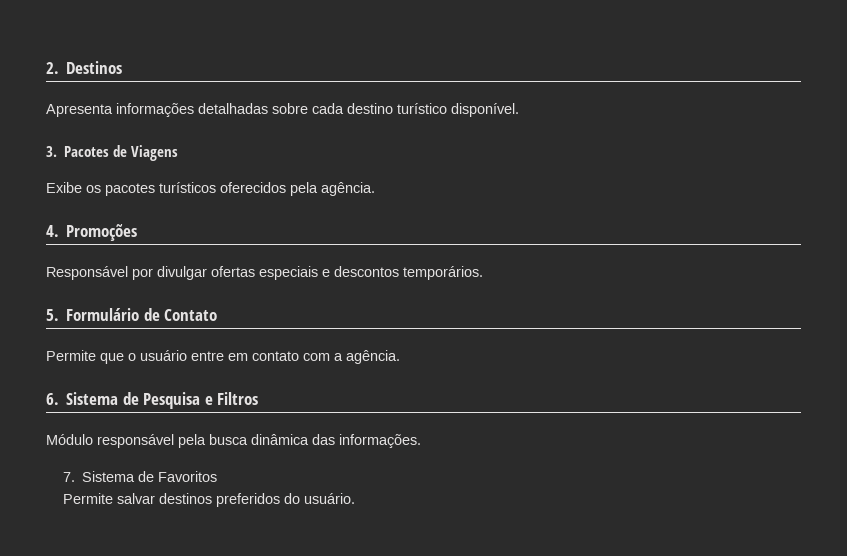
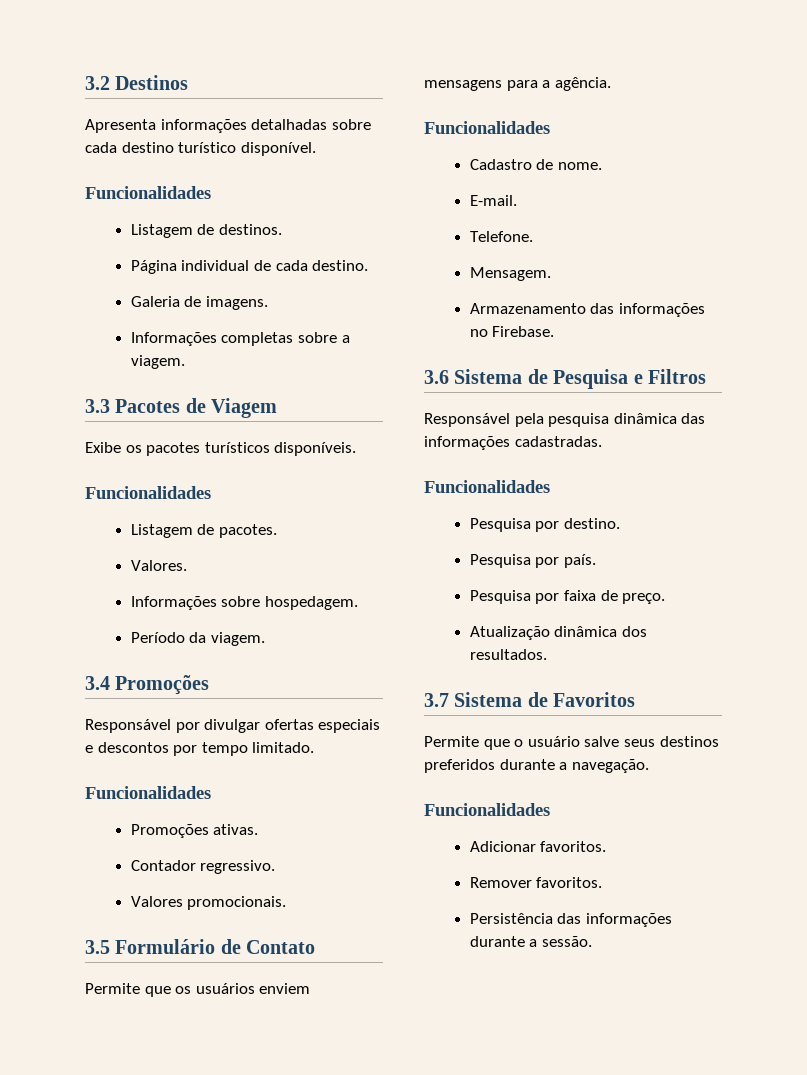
- 2. Destinos
+ 3.2 Destinos
  Apresenta informações detalhadas sobre cada destino turístico disponível.
- 3. Pacotes de Viagens
+ Funcionalidades
+ Listagem de destinos.
+ Página individual de cada destino.
+ Galeria de imagens.
+ Informações completas sobre a viagem.
+ 3.3 Pacotes de Viagem
- Exibe os pacotes turísticos oferecidos pela agência.
- 4. Promoções
+ Exibe os pacotes turísticos disponíveis.
+ Funcionalidades
+ Listagem de pacotes.
+ Valores.
+ Informações sobre hospedagem.
+ Período da viagem.
+ 3.4 Promoções
- Responsável por divulgar ofertas especiais e descontos temporários.
- 5. Formulário de Contato
+ Responsável por divulgar ofertas especiais e descontos por tempo limitado.
+ Funcionalidades
+ Promoções ativas.
+ Contador regressivo.
+ Valores promocionais.
+ 3.5 Formulário de Contato
- Permite que o usuário entre em contato com a agência.
- 6. Sistema de Pesquisa e Filtros
+ Permite que os usuários enviem mensagens para a agência.
+ Funcionalidades
+ Cadastro de nome.
+ E-mail.
+ Telefone.
+ Mensagem.
+ Armazenamento das informações no Firebase.
+ 3.6 Sistema de Pesquisa e Filtros
- Módulo responsável pela busca dinâmica das informações.
- 7. Sistema de Favoritos
- Permite salvar destinos preferidos do usuário.
+ Responsável pela pesquisa dinâmica das informações cadastradas.
+ Funcionalidades
+ Pesquisa por destino.
+ Pesquisa por país.
+ Pesquisa por faixa de preço.
+ Atualização dinâmica dos resultados.
+ 3.7 Sistema de Favoritos
+ Permite que o usuário salve seus destinos preferidos durante a navegação.
+ Funcionalidades
+ Adicionar favoritos.
+ Remover favoritos.
+ Persistência das informações durante a sessão.

